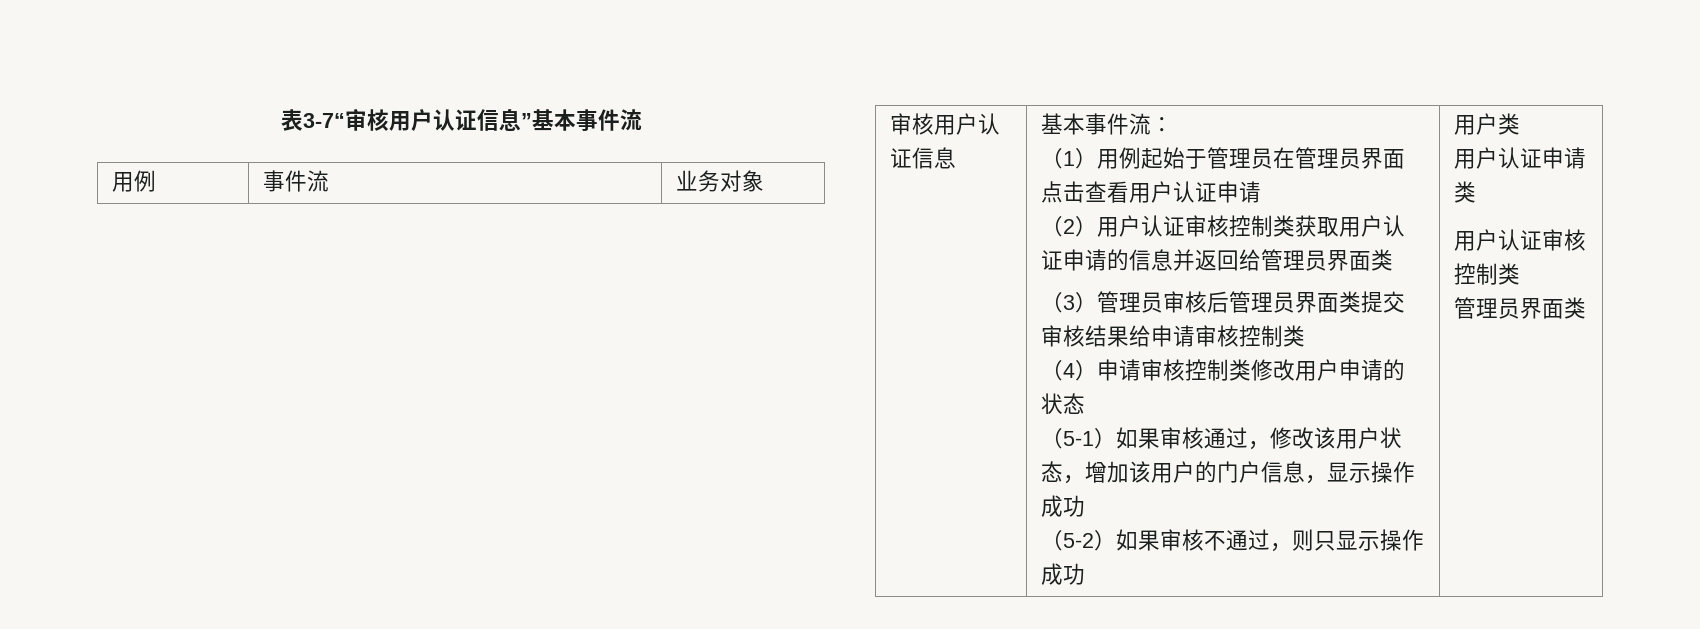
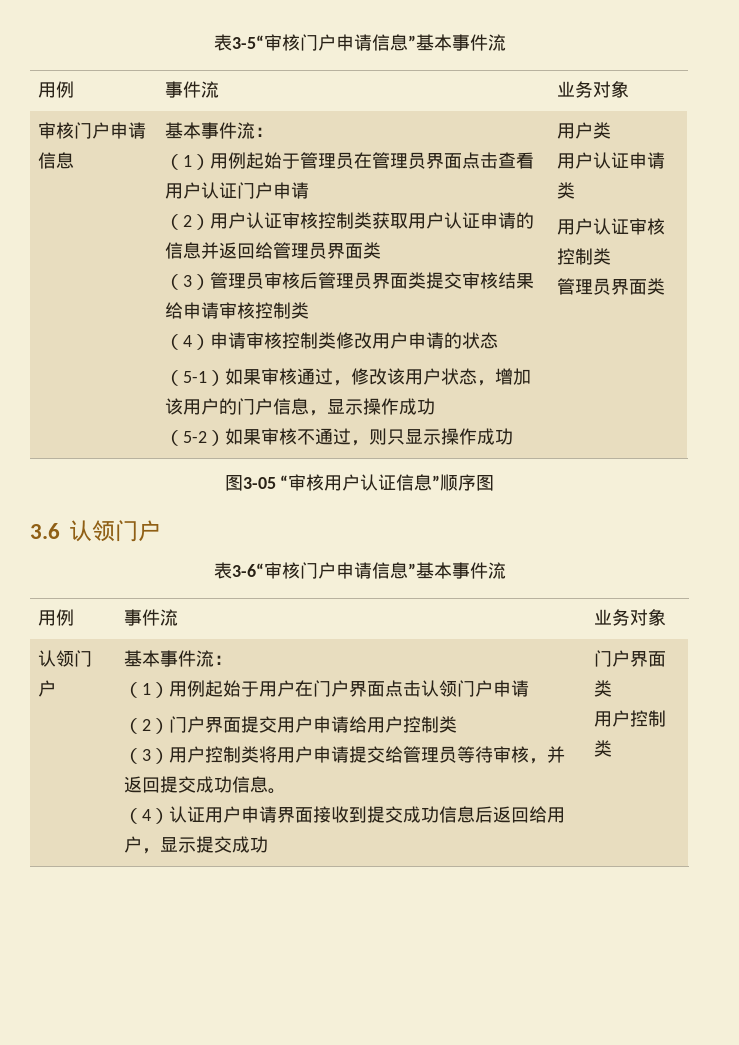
- 表3-7“审核用户认证信息”基本事件流
+ 表3-5“审核门户申请信息”基本事件流
  用例 | 事件流 | 业务对象
- 审核用户认证信息
+ 审核门户申请信息
- （1）用例起始于管理员在管理员界面点击查看用户认证申请
+ （1）用例起始于管理员在管理员界面点击查看用户认证门户申请
+ 图3-05 “审核用户认证信息”顺序图
+ 3.6认领门户
+ 表3-6“审核门户申请信息”基本事件流
+ 用例 | 事件流 | 业务对象
+ 认领门户 | 基本事件流：
+ （1）用例起始于用户在门户界面点击认领门户申请
+ （2）门户界面提交用户申请给用户控制类
+ （3）用户控制类将用户申请提交给管理员等待审核，并返回提交成功信息。
+ （4）认证用户申请界面接收到提交成功信息后返回给用户，显示提交成功 | 门户界面类
+ 用户控制类

